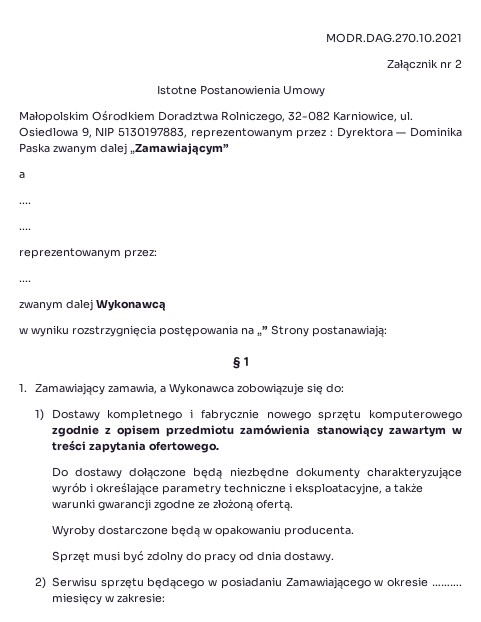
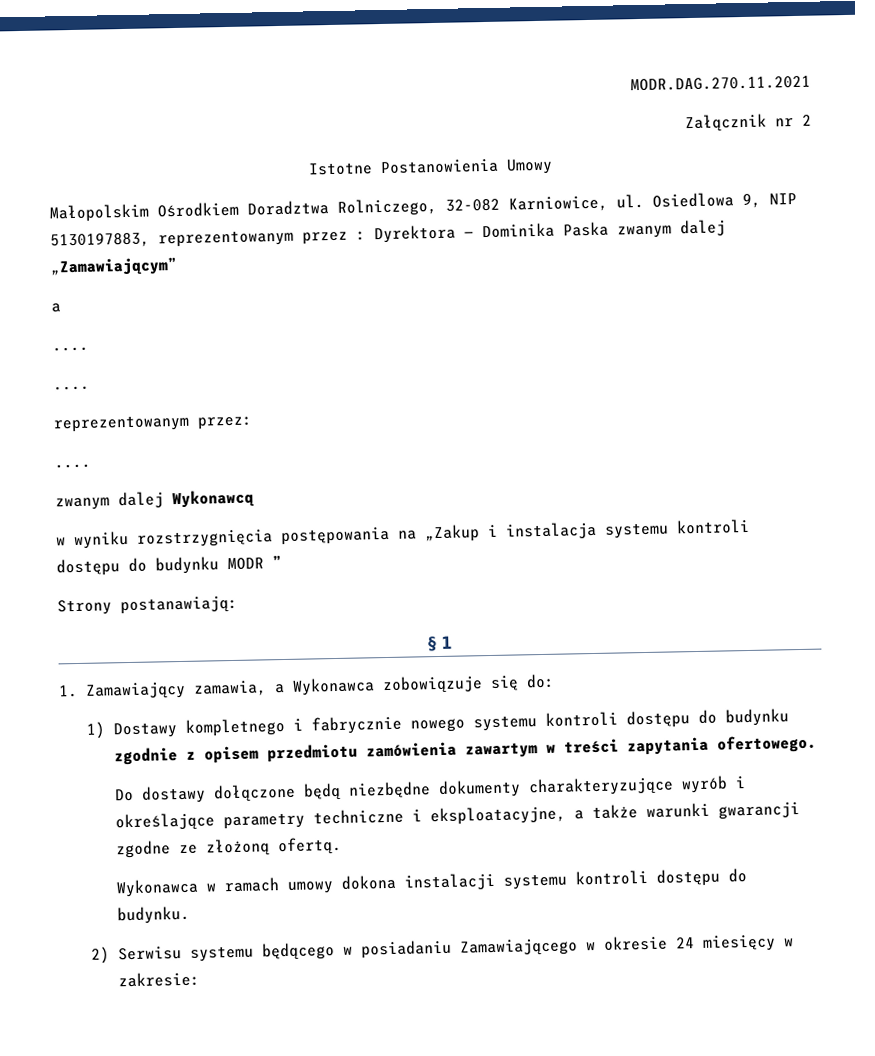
- MODR.DAG.270.10.2021
+ MODR.DAG.270.11.2021
- w wyniku rozstrzygnięcia postępowania na „” Strony postanawiają:
+ w wyniku rozstrzygnięcia postępowania na „Zakup i instalacja systemu kontroli dostępu do budynku MODR ”
+ Strony postanawiają:
- 1) Dostawy kompletnego i fabrycznie nowego sprzętu komputerowego zgodnie z opisem przedmiotu zamówienia stanowiący zawartym w treści zapytania ofertowego.
+ 1) Dostawy kompletnego i fabrycznie nowego systemu kontroli dostępu do budynku zgodnie z opisem przedmiotu zamówienia zawartym w treści zapytania ofertowego.
- Wyroby dostarczone będą w opakowaniu producenta.
- Sprzęt musi być zdolny do pracy od dnia dostawy.
+ Wykonawca w ramach umowy dokona instalacji systemu kontroli dostępu do budynku.
- 2) Serwisu sprzętu będącego w posiadaniu Zamawiającego w okresie ………. miesięcy w zakresie:
+ 2) Serwisu systemu będącego w posiadaniu Zamawiającego w okresie 24 miesięcy w zakresie:

